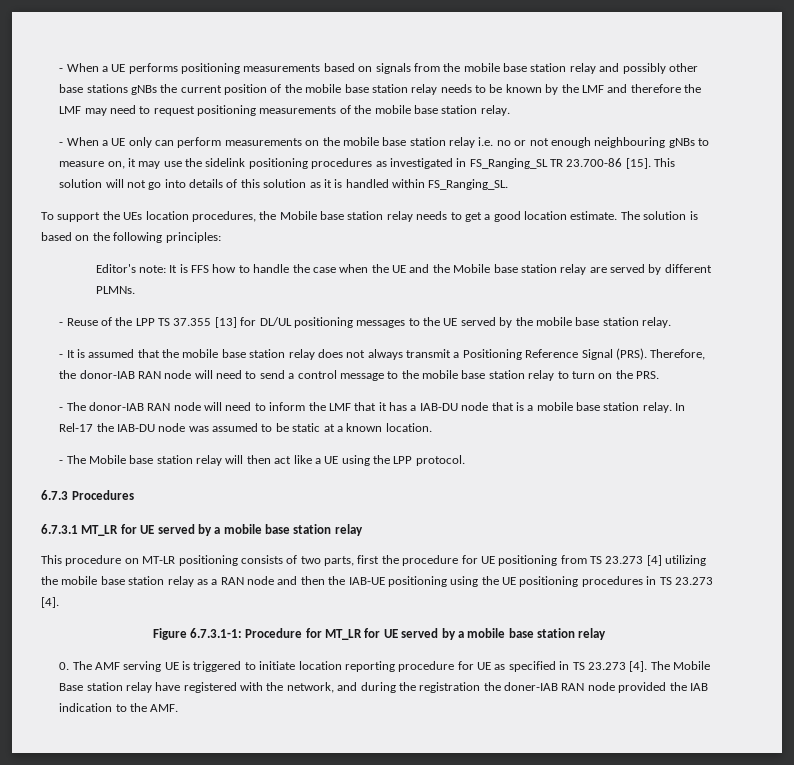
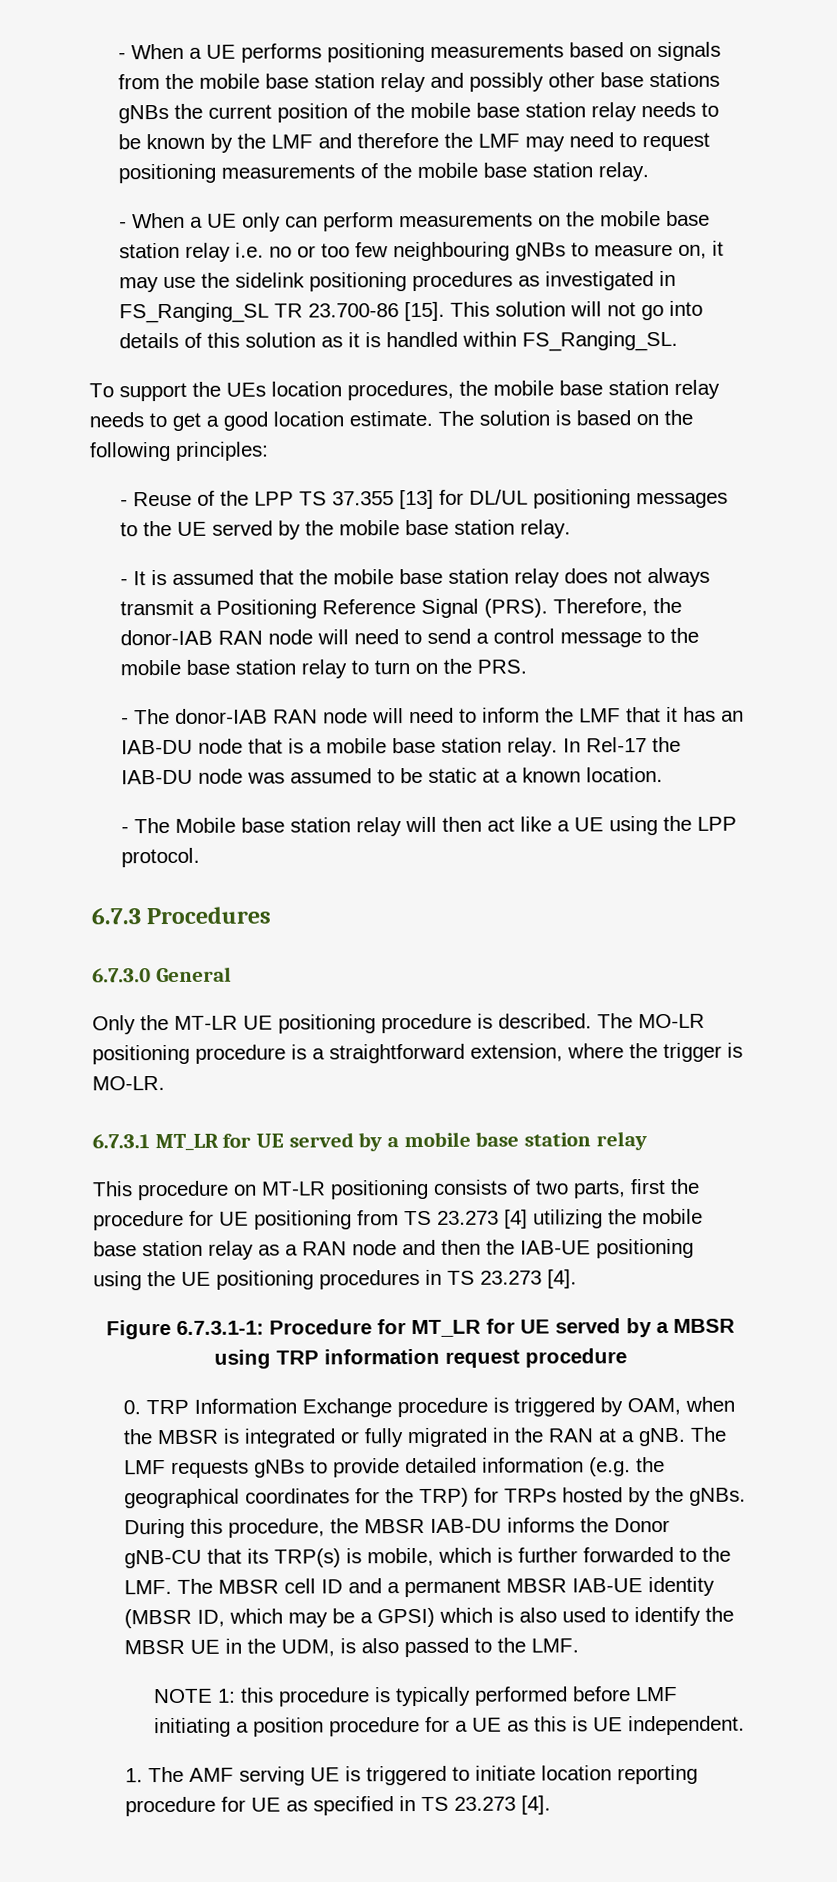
- - When a UE only can perform measurements on the mobile base station relay i.e. no or not enough neighbouring gNBs to measure on, it may use the sidelink positioning procedures as investigated in FS_Ranging_SL TR 23.700-86 [15].
+ - When a UE only can perform measurements on the mobile base station relay i.e. no or too few neighbouring gNBs to measure on, it may use the sidelink positioning procedures as investigated in FS_Ranging_SL TR 23.700-86 [15].
- To support the UEs location procedures, the Mobile base station relay needs to get a good location estimate.
+ To support the UEs location procedures, the mobile base station relay needs to get a good location estimate.
- Editor's note: It is FFS how to handle the case when the UE and the Mobile base station relay are served by different PLMNs.
- - The donor-IAB RAN node will need to inform the LMF that it has a IAB-DU node that is a mobile base station relay.
+ - The donor-IAB RAN node will need to inform the LMF that it has an IAB-DU node that is a mobile base station relay.
+ 6.7.3.0 General
+ Only the MT-LR UE positioning procedure is described. The MO-LR positioning procedure is a straightforward extension, where the trigger is MO-LR.
- Figure 6.7.3.1-1: Procedure for MT_LR for UE served by a mobile base station relay
- 0. The AMF serving UE is triggered to initiate location reporting procedure for UE as specified in TS 23.273 [4]. The Mobile Base station relay have registered with the network, and during the registration the doner-IAB RAN node provided the IAB indication to the AMF.
+ Figure 6.7.3.1-1: Procedure for MT_LR for UE served by a MBSR using TRP information request procedure
+ 0. TRP Information Exchange procedure is triggered by OAM, when the MBSR is integrated or fully migrated in the RAN at a gNB. The LMF requests gNBs to provide detailed information (e.g. the geographical coordinates for the TRP) for TRPs hosted by the gNBs. During this procedure, the MBSR IAB-DU informs the Donor gNB-CU that its TRP(s) is mobile, which is further forwarded to the LMF. The MBSR cell ID and a permanent MBSR IAB-UE identity (MBSR ID, which may be a GPSI) which is also used to identify the MBSR UE in the UDM, is also passed to the LMF.
+ NOTE 1: this procedure is typically performed before LMF initiating a position procedure for a UE as this is UE independent.
+ 1. The AMF serving UE is triggered to initiate location reporting procedure for UE as specified in TS 23.273 [4].

